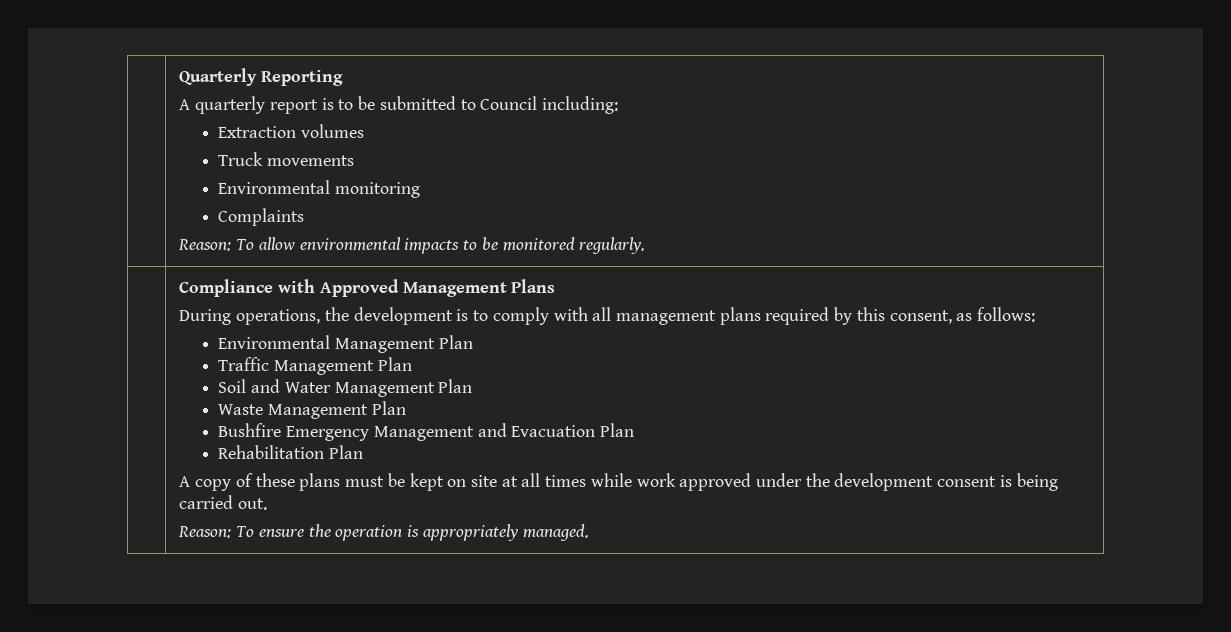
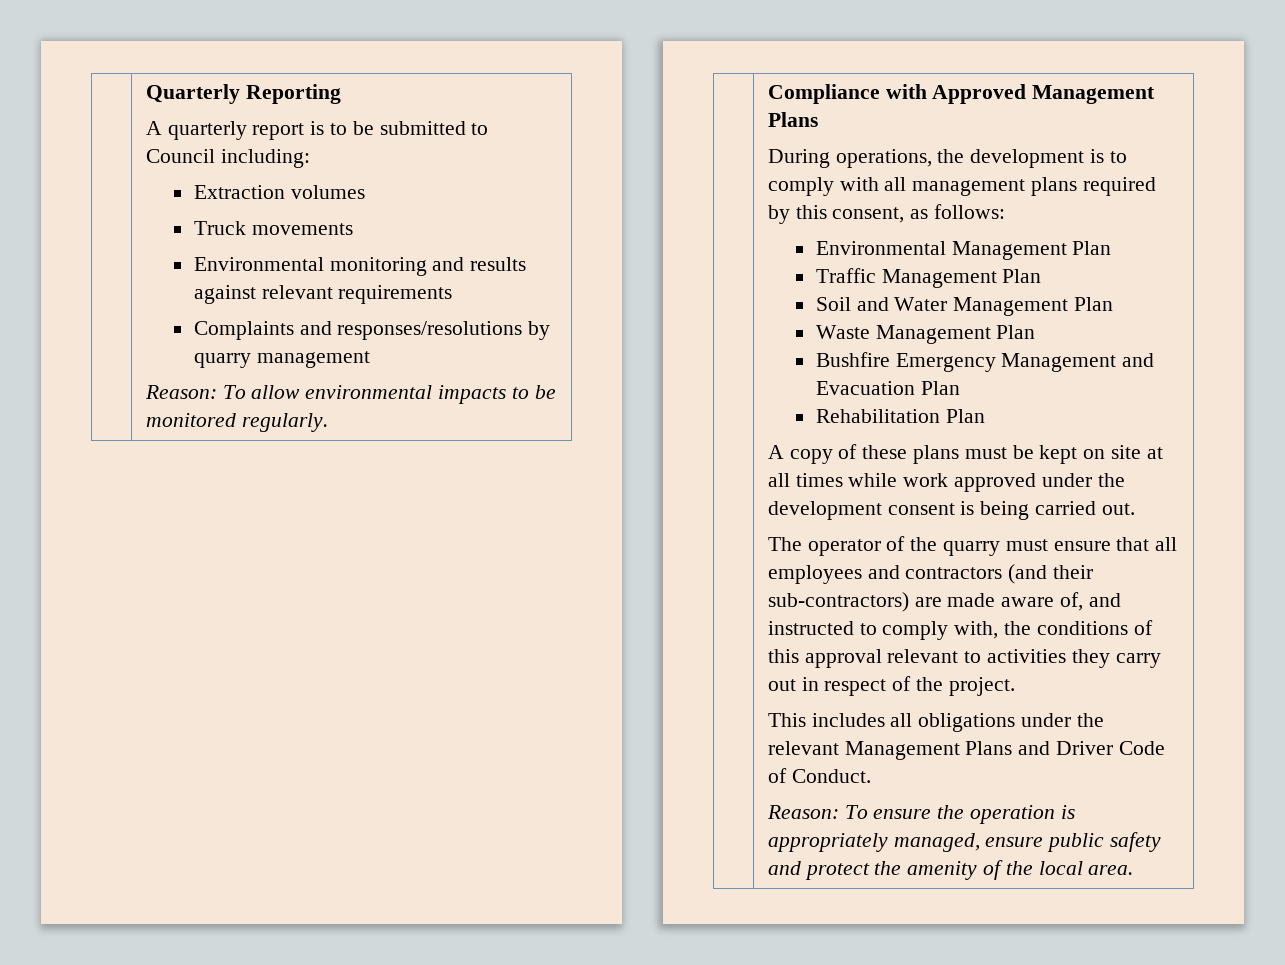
  | Quarterly Reporting
  A quarterly report is to be submitted to Council including:
  Extraction volumes
  Truck movements
- Environmental monitoring
- Complaints
+ Environmental monitoring and results against relevant requirements
+ Complaints and responses/resolutions by quarry management
+ The operator of the quarry must ensure that all employees and contractors (and their sub-contractors) are made aware of, and instructed to comply with, the conditions of this approval relevant to activities they carry out in respect of the project.
+ This includes all obligations under the relevant Management Plans and Driver Code of Conduct.
- Reason: To ensure the operation is appropriately managed.
+ Reason: To ensure the operation is appropriately managed, ensure public safety and protect the amenity of the local area.

